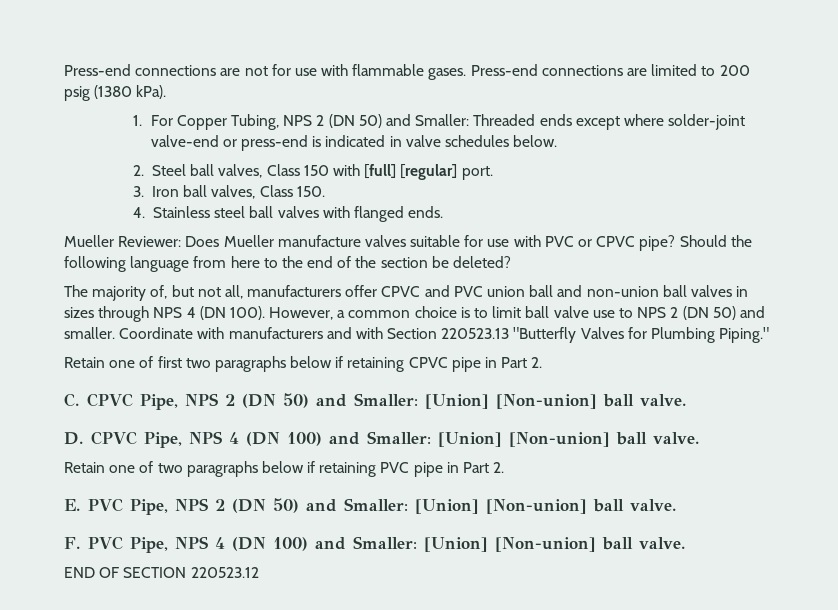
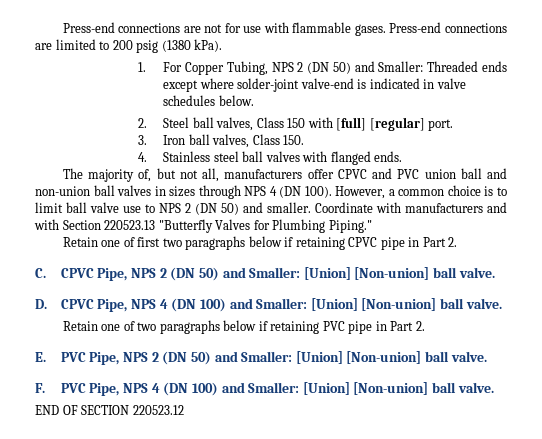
- 1. For Copper Tubing, NPS 2 (DN 50) and Smaller: Threaded ends except where solder-joint valve-end or press-end is indicated in valve schedules below.
+ 1. For Copper Tubing, NPS 2 (DN 50) and Smaller: Threaded ends except where solder-joint valve-end is indicated in valve schedules below.
- Mueller Reviewer: Does Mueller manufacture valves suitable for use with PVC or CPVC pipe? Should the following language from here to the end of the section be deleted?

